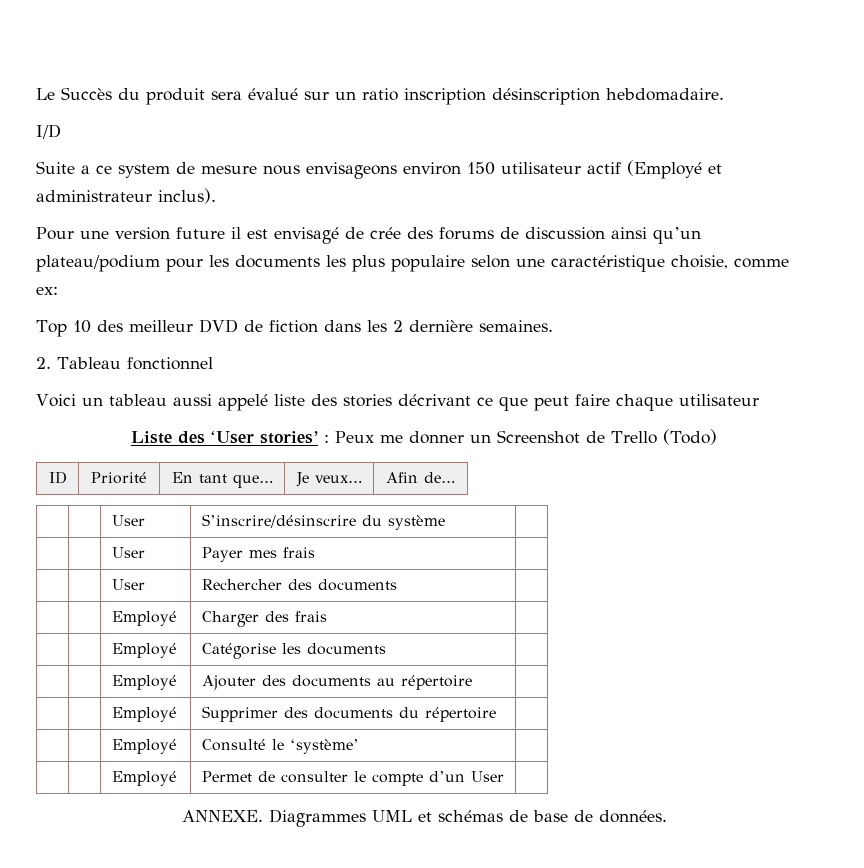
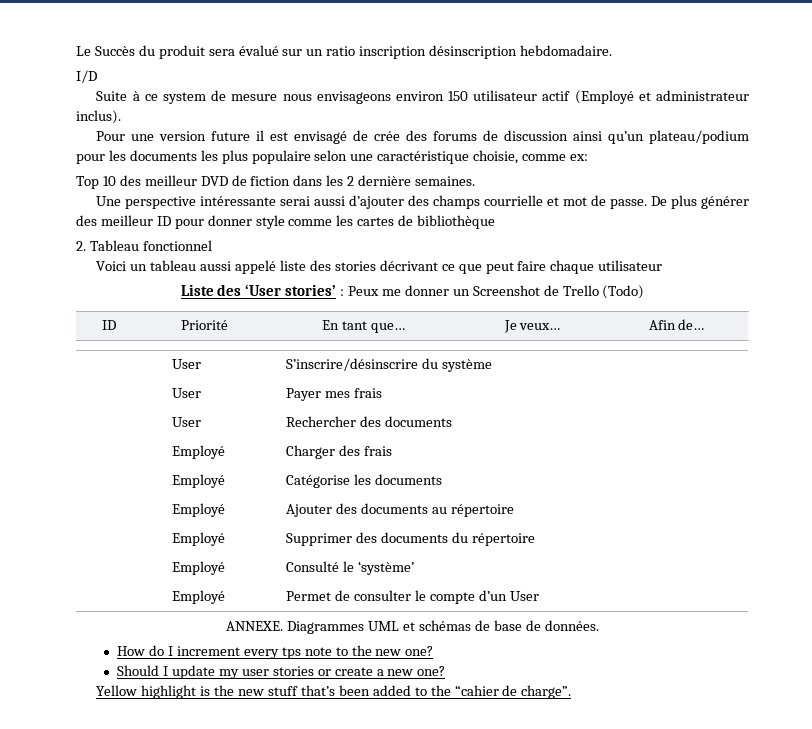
- Suite a ce system de mesure nous envisageons environ 150 utilisateur actif (Employé et administrateur inclus).
+ Suite à ce system de mesure nous envisageons environ 150 utilisateur actif (Employé et administrateur inclus).
+ Une perspective intéressante serai aussi d’ajouter des champs courrielle et mot de passe. De plus générer des meilleur ID pour donner style comme les cartes de bibliothèque
+ How do I increment every tps note to the new one?
+ Should I update my user stories or create a new one?
+ Yellow highlight is the new stuff that’s been added to the “cahier de charge”.

